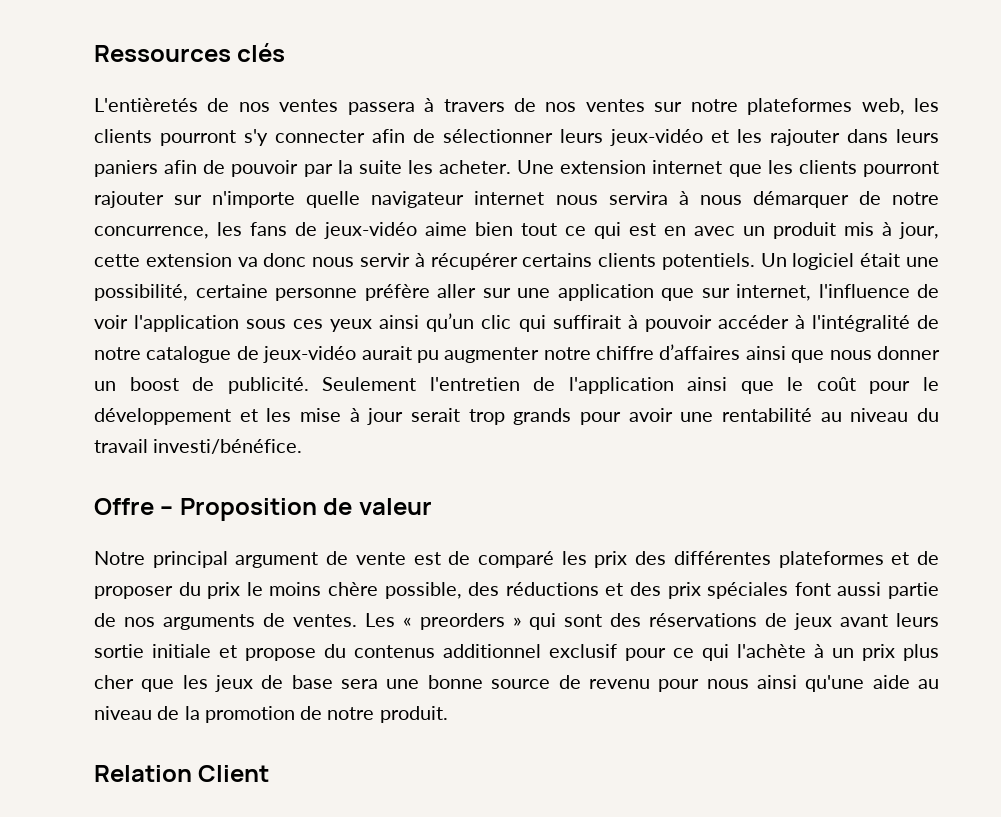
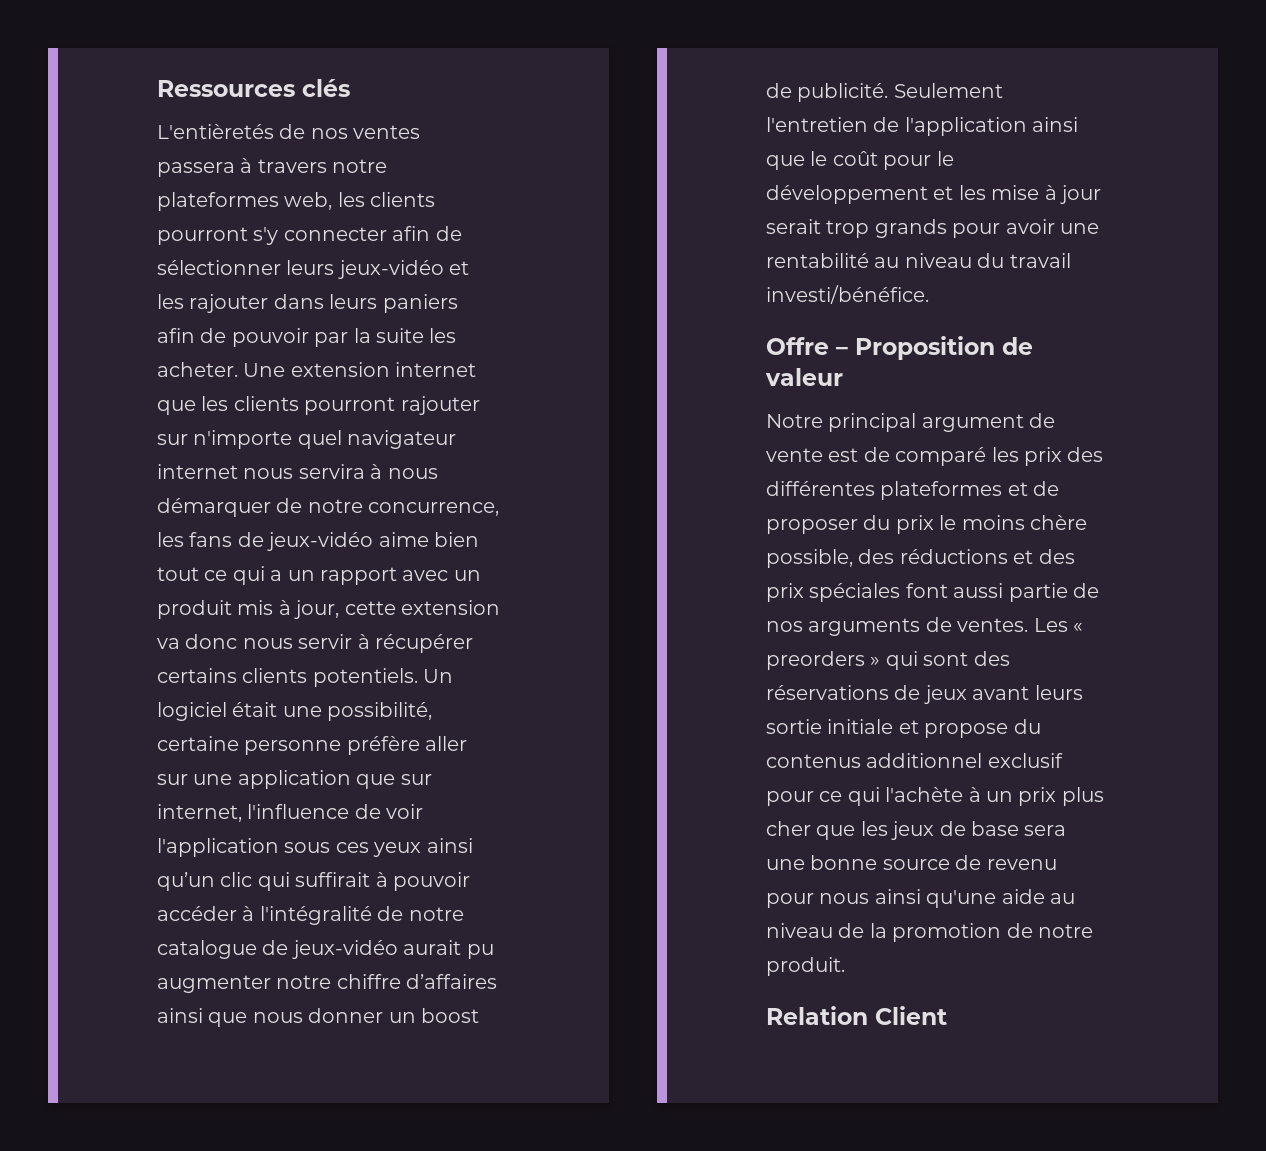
- L'entièretés de nos ventes passera à travers de nos ventes sur notre plateformes web, les clients pourront s'y connecter afin de sélectionner leurs jeux-vidéo et les rajouter dans leurs paniers afin de pouvoir par la suite les acheter.
+ L'entièretés de nos ventes passera à travers notre plateformes web, les clients pourront s'y connecter afin de sélectionner leurs jeux-vidéo et les rajouter dans leurs paniers afin de pouvoir par la suite les acheter.
- Une extension internet que les clients pourront rajouter sur n'importe quelle navigateur internet nous servira à nous démarquer de notre concurrence, les fans de jeux-vidéo aime bien tout ce qui est en avec un produit mis à jour, cette extension va donc nous servir à récupérer certains clients potentiels.
+ Une extension internet que les clients pourront rajouter sur n'importe quel navigateur internet nous servira à nous démarquer de notre concurrence, les fans de jeux-vidéo aime bien tout ce qui a un rapport avec un produit mis à jour, cette extension va donc nous servir à récupérer certains clients potentiels.

